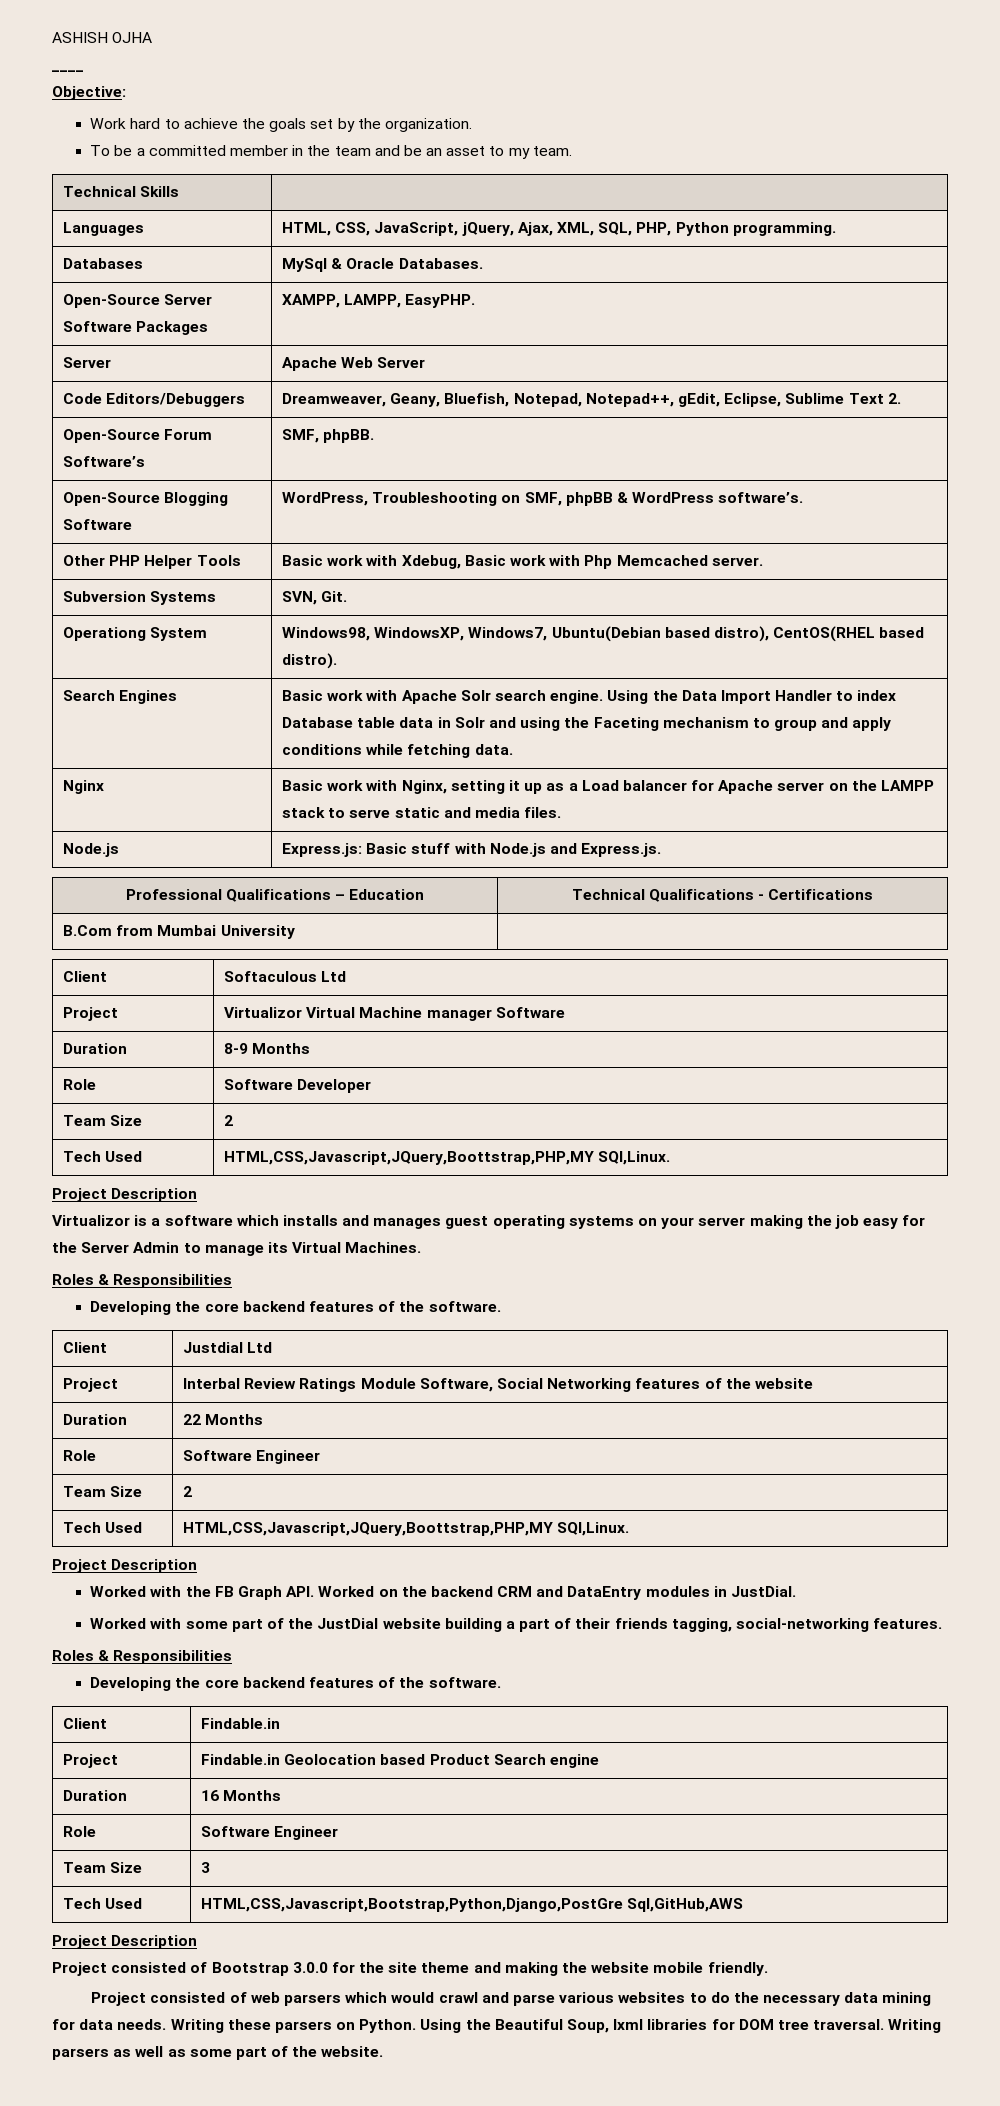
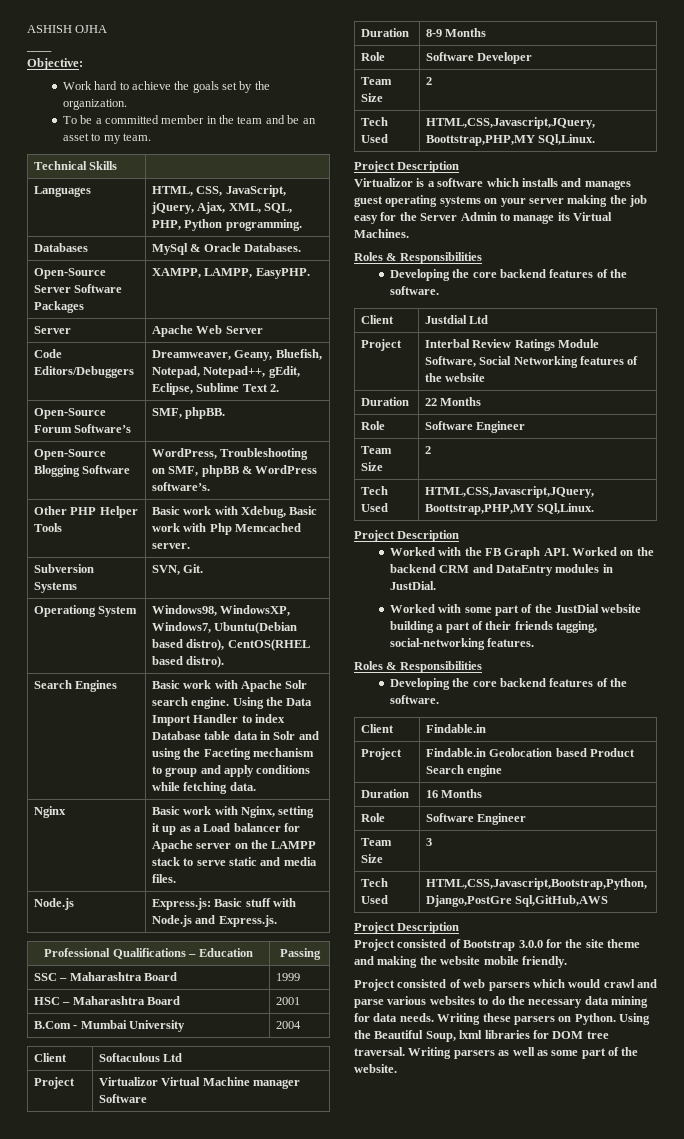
- Professional Qualifications – Education | Technical Qualifications - Certifications
+ Professional Qualifications – Education | Passing
+ SSC – Maharashtra Board | 1999
+ HSC – Maharashtra Board | 2001
- B.Com from Mumbai University |
+ B.Com - Mumbai University | 2004

